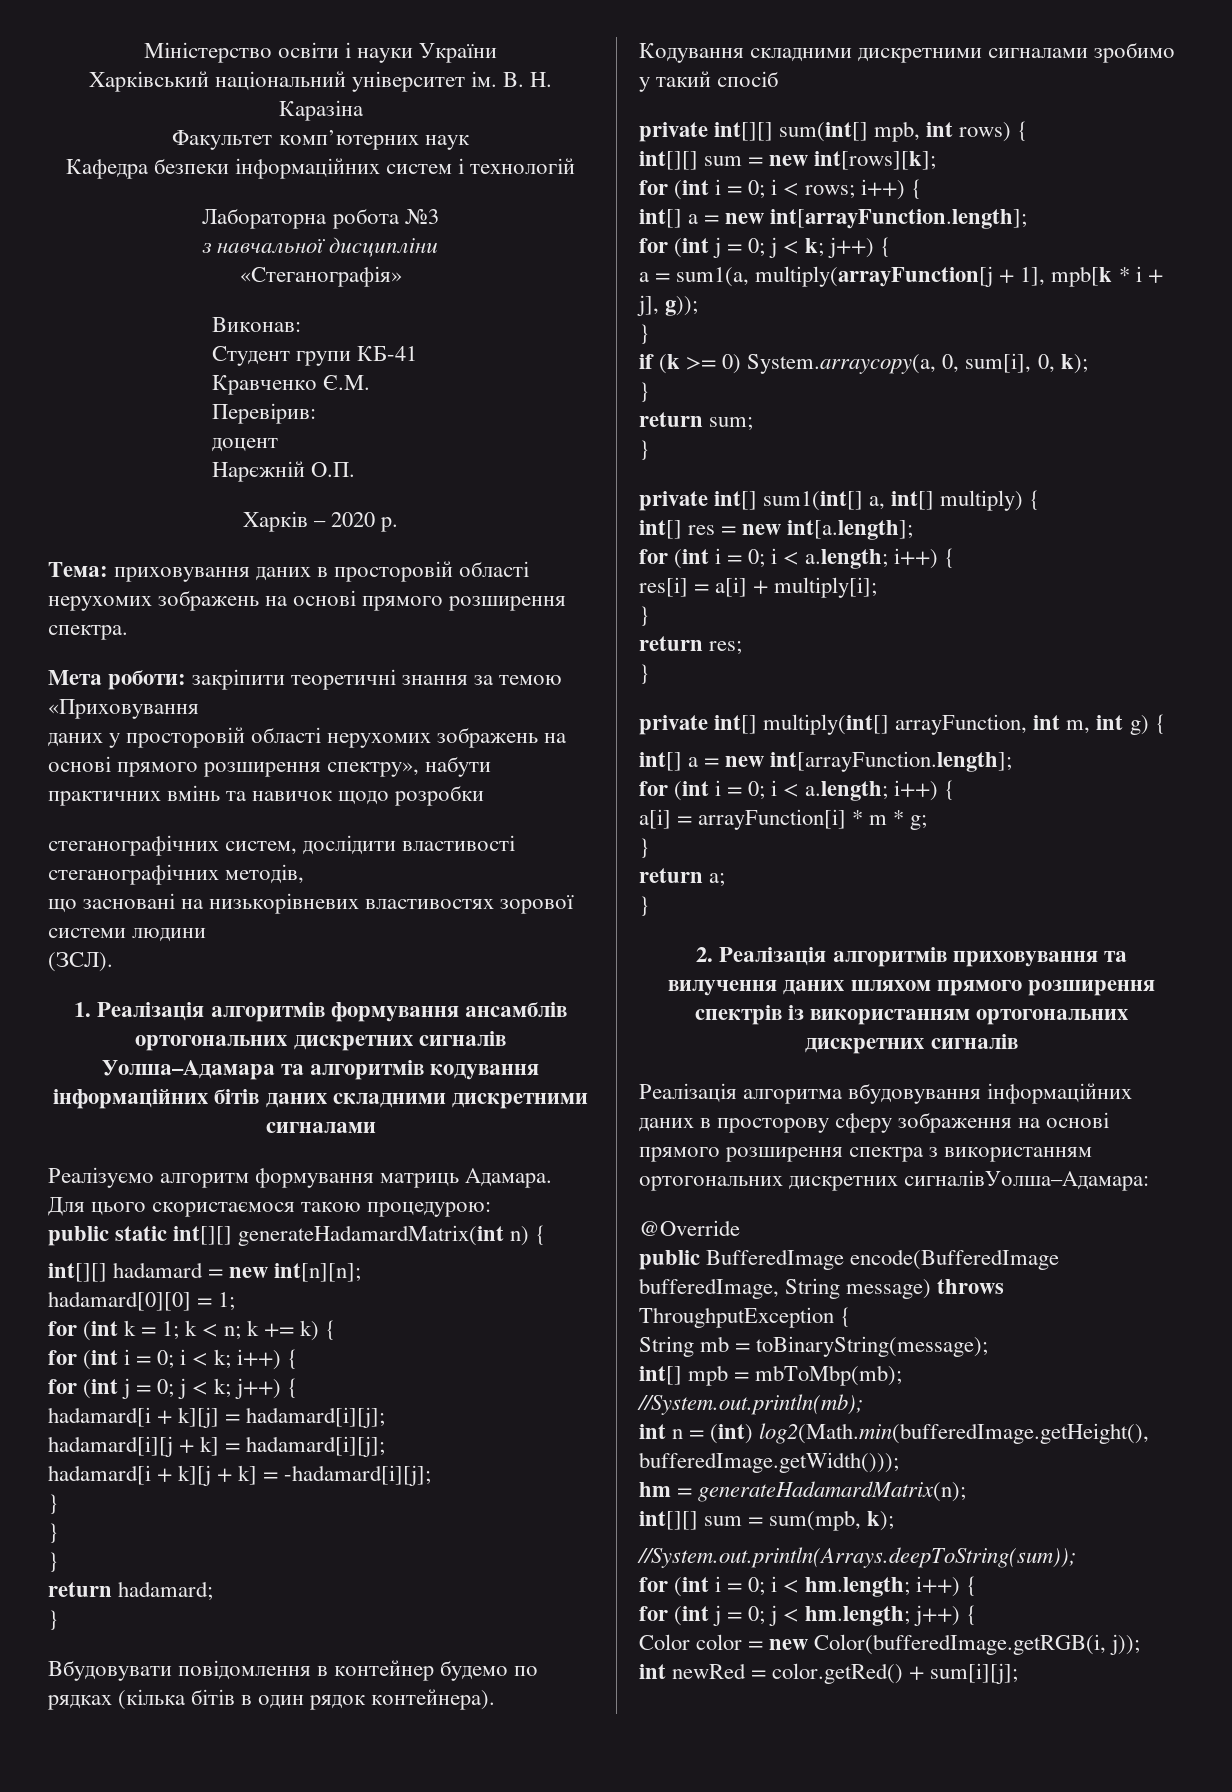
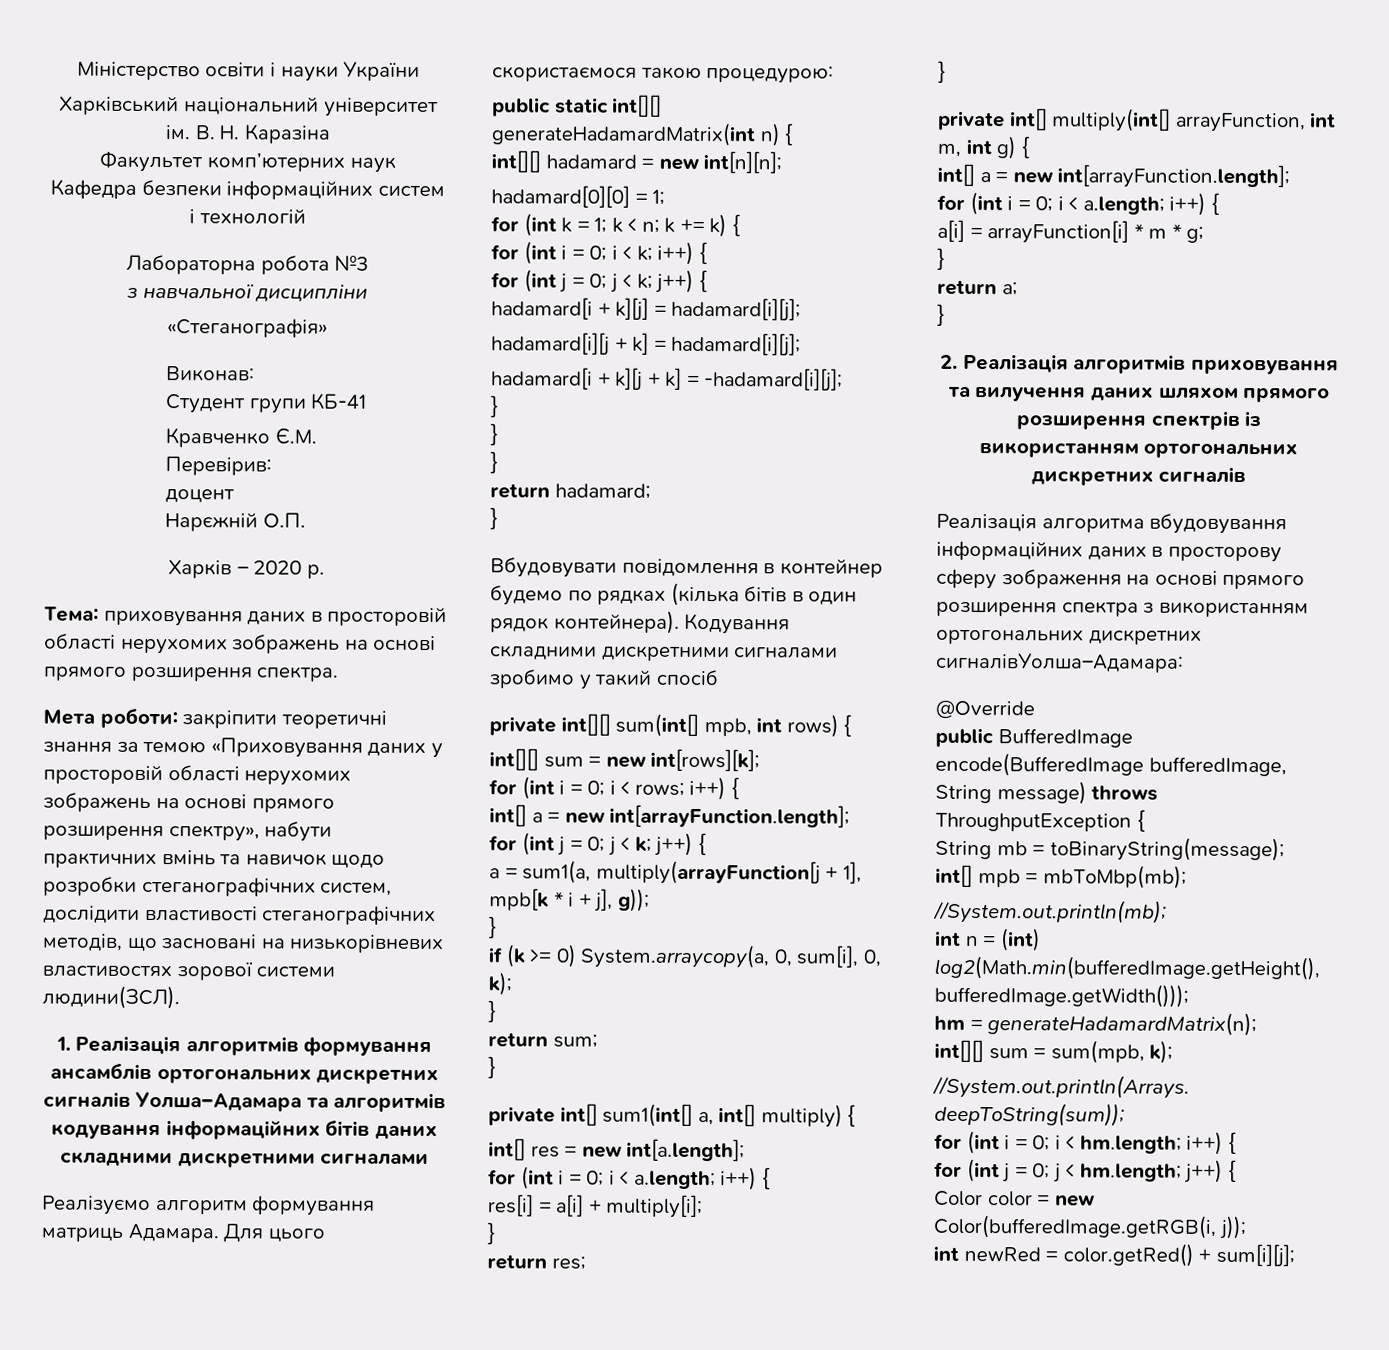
- Мета роботи: закріпити теоретичні знання за темою «Приховування
- даних у просторовій області нерухомих зображень на основі прямого розширення спектру», набути практичних вмінь та навичок щодо розробки
- стеганографічних систем, дослідити властивості стеганографічних методів,
- що засновані на низькорівневих властивостях зорової системи людини
- (ЗСЛ).
+ Мета роботи: закріпити теоретичні знання за темою «Приховування даних у просторовій області нерухомих зображень на основі прямого розширення спектру», набути практичних вмінь та навичок щодо розробки стеганографічних систем, дослідити властивості стеганографічних методів, що засновані на низькорівневих властивостях зорової системи людини(ЗСЛ).

